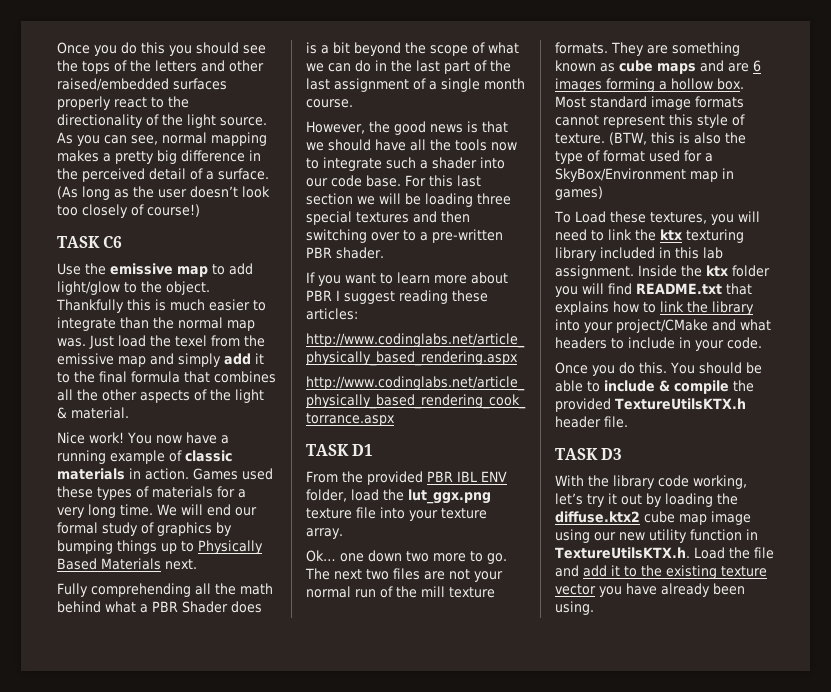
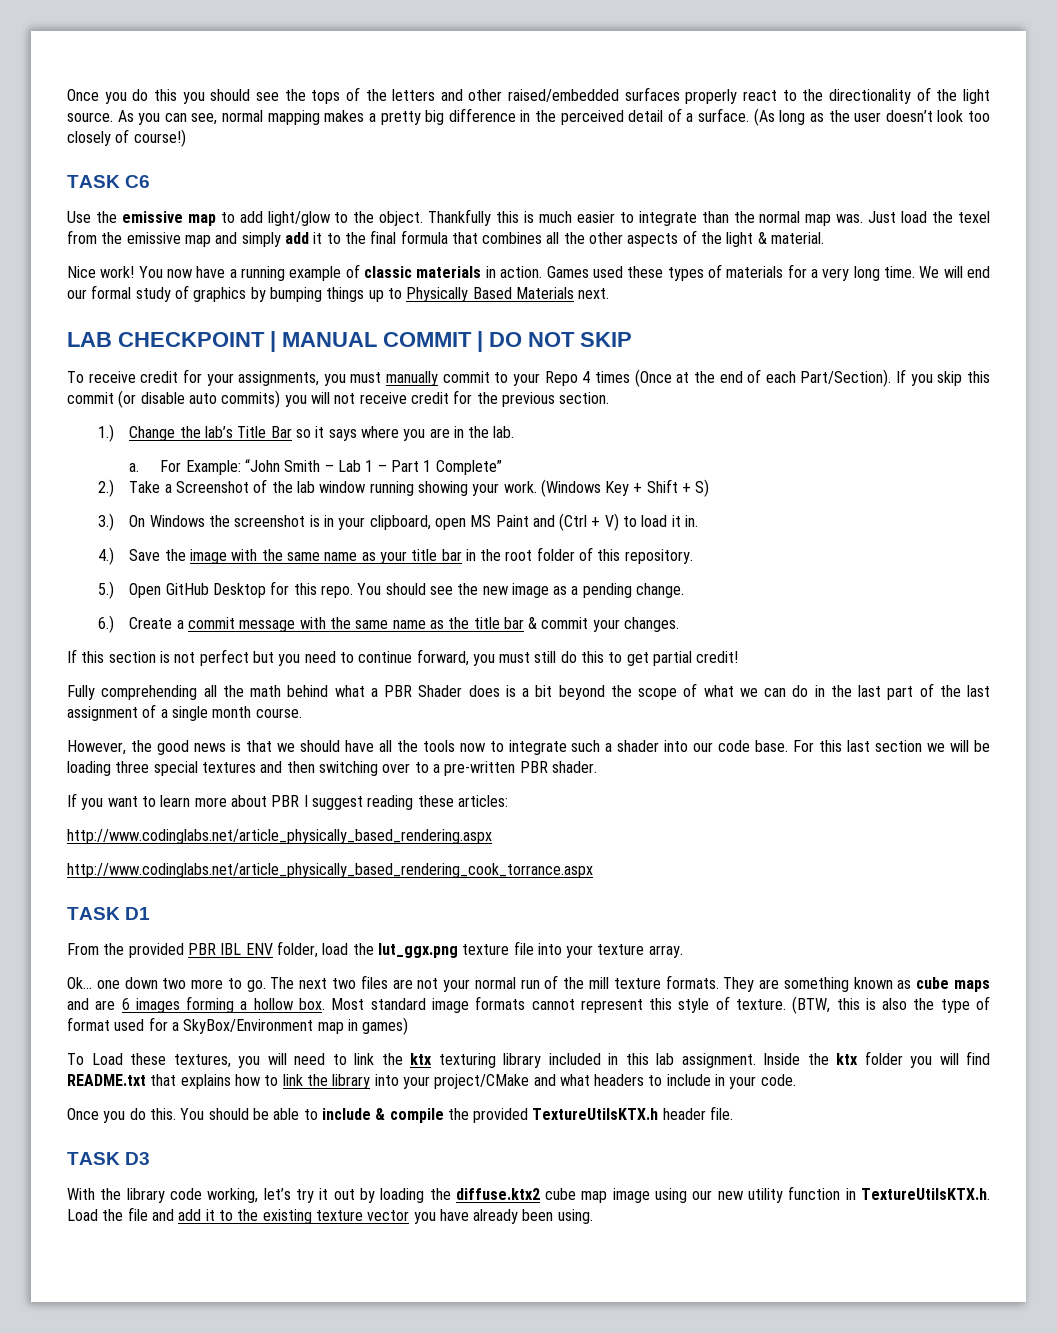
+ LAB CHECKPOINT | MANUAL COMMIT | DO NOT SKIP
+ To receive credit for your assignments, you must manually commit to your Repo 4 times (Once at the end of each Part/Section). If you skip this commit (or disable auto commits) you will not receive credit for the previous section.
+ 1.) Change the lab’s Title Bar so it says where you are in the lab.
+ a. For Example: “John Smith – Lab 1 – Part 1 Complete”
+ 2.) Take a Screenshot of the lab window running showing your work. (Windows Key + Shift + S)
+ 3.) On Windows the screenshot is in your clipboard, open MS Paint and (Ctrl + V) to load it in.
+ 4.) Save the image with the same name as your title bar in the root folder of this repository.
+ 5.) Open GitHub Desktop for this repo. You should see the new image as a pending change.
+ 6.) Create a commit message with the same name as the title bar & commit your changes.
+ If this section is not perfect but you need to continue forward, you must still do this to get partial credit!

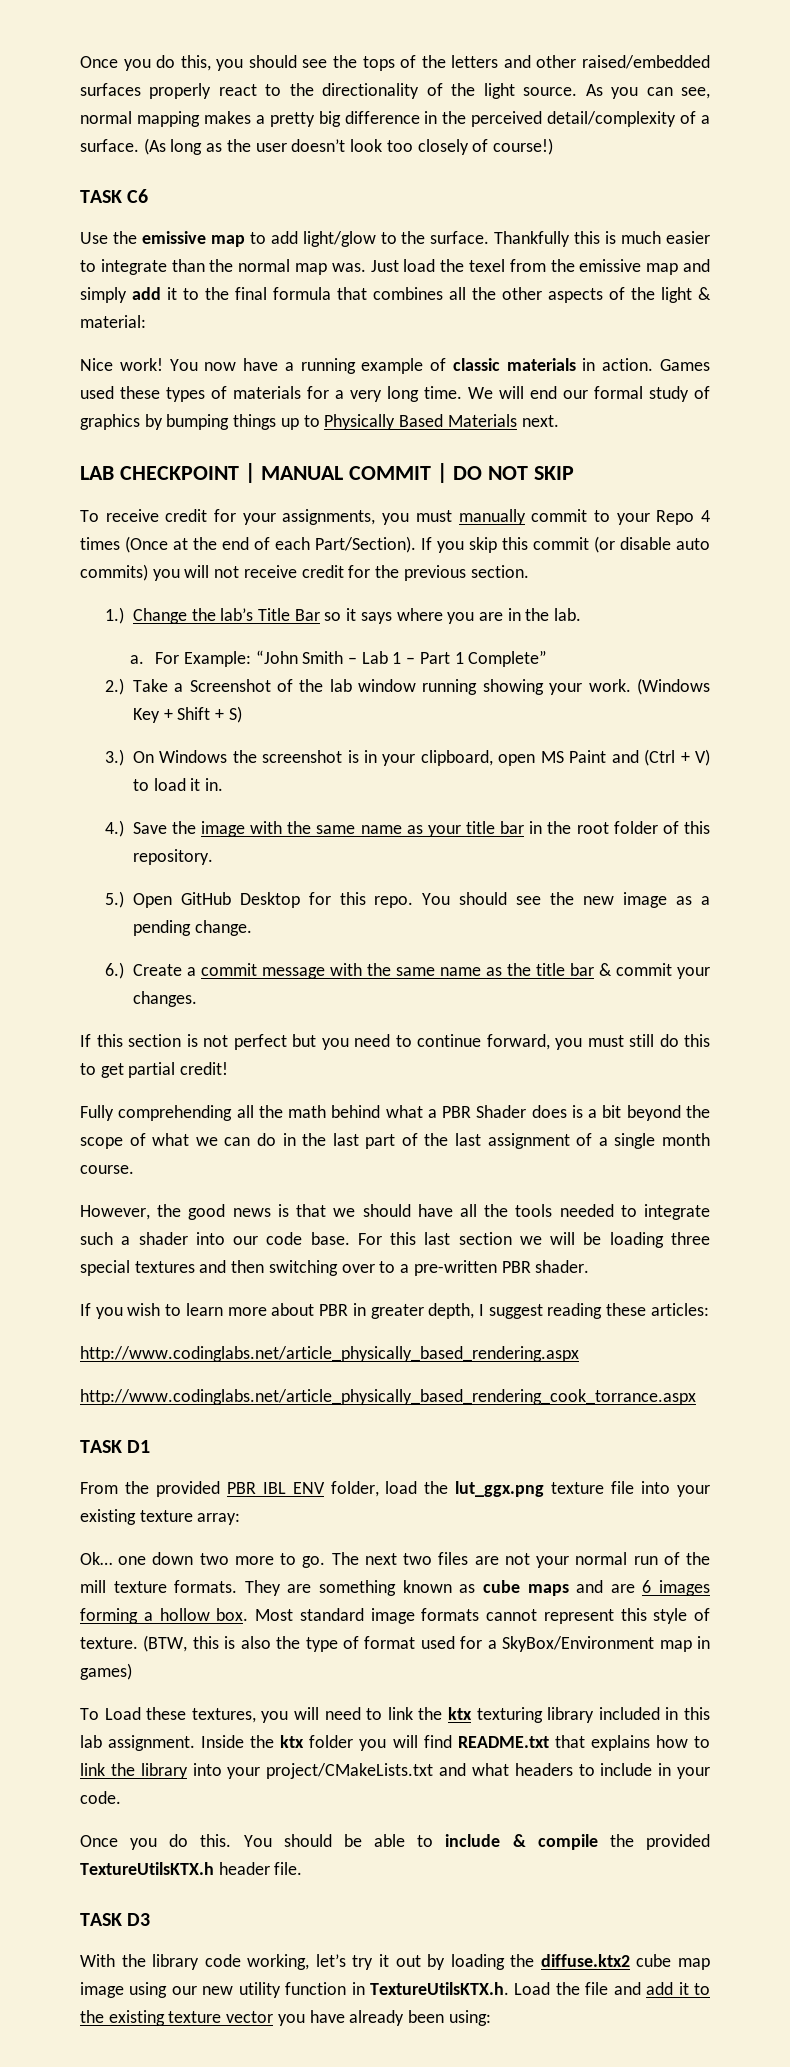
- Once you do this you should see the tops of the letters and other raised/embedded surfaces properly react to the directionality of the light source.
+ Once you do this, you should see the tops of the letters and other raised/embedded surfaces properly react to the directionality of the light source.
- As you can see, normal mapping makes a pretty big difference in the perceived detail of a surface.
+ As you can see, normal mapping makes a pretty big difference in the perceived detail/complexity of a surface.
- Use the emissive map to add light/glow to the object.
+ Use the emissive map to add light/glow to the surface.
- Just load the texel from the emissive map and simply add it to the final formula that combines all the other aspects of the light & material.
+ Just load the texel from the emissive map and simply add it to the final formula that combines all the other aspects of the light & material:
- However, the good news is that we should have all the tools now to integrate such a shader into our code base.
+ However, the good news is that we should have all the tools needed to integrate such a shader into our code base.
- If you want to learn more about PBR I suggest reading these articles:
+ If you wish to learn more about PBR in greater depth, I suggest reading these articles:
- From the provided PBR IBL ENV folder, load the lut_ggx.png texture file into your texture array.
+ From the provided PBR IBL ENV folder, load the lut_ggx.png texture file into your existing texture array:
- Inside the ktx folder you will find README.txt that explains how to link the library into your project/CMake and what headers to include in your code.
+ Inside the ktx folder you will find README.txt that explains how to link the library into your project/CMakeLists.txt and what headers to include in your code.
- With the library code working, let’s try it out by loading the diffuse.ktx2 cube map image using our new utility function in TextureUtilsKTX.h. Load the file and add it to the existing texture vector you have already been using.
+ With the library code working, let’s try it out by loading the diffuse.ktx2 cube map image using our new utility function in TextureUtilsKTX.h. Load the file and add it to the existing texture vector you have already been using:

